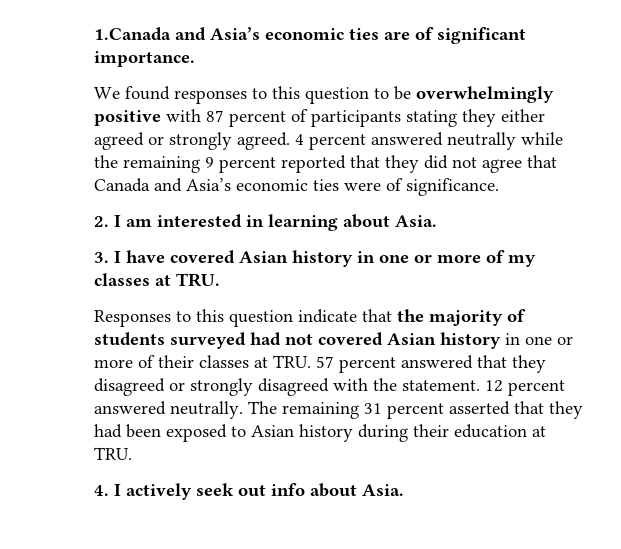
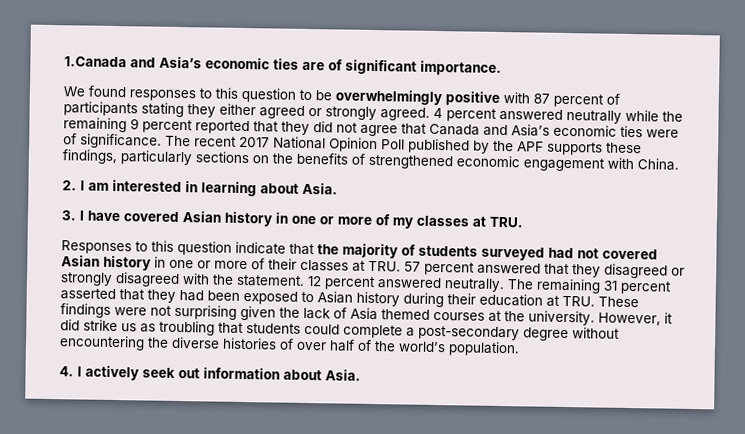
+ The recent 2017 National Opinion Poll published by the APF supports these findings, particularly sections on the benefits of strengthened economic engagement with China.
- The remaining 31 percent asserted that they had been exposed to Asian history during their education at TRU.
+ The remaining 31 percent asserted that they had been exposed to Asian history during their education at TRU. These findings were not surprising given the lack of Asia themed courses at the university. However, it did strike us as troubling that students could complete a post-secondary degree without encountering the diverse histories of over half of the world’s population.
- 4. I actively seek out info about Asia.
+ 4. I actively seek out information about Asia.

